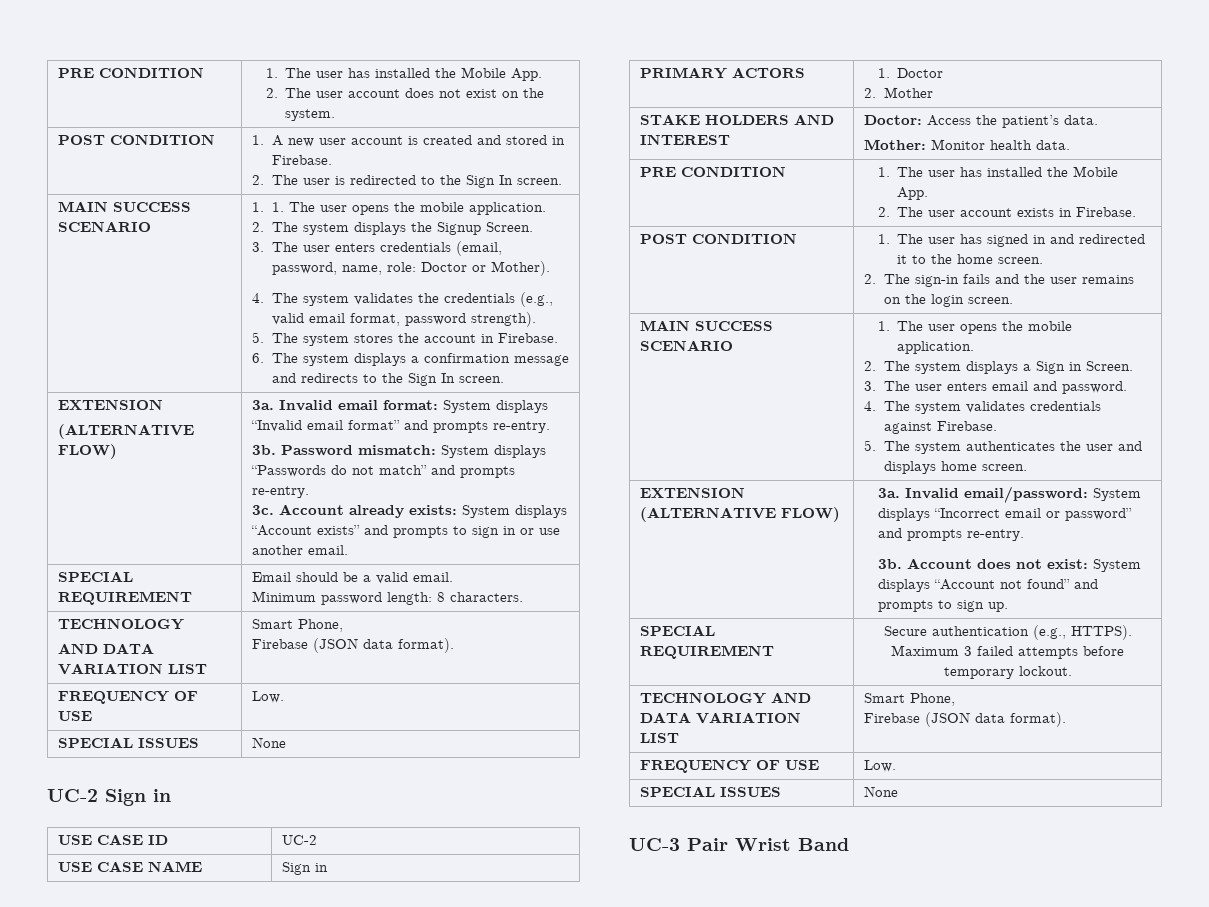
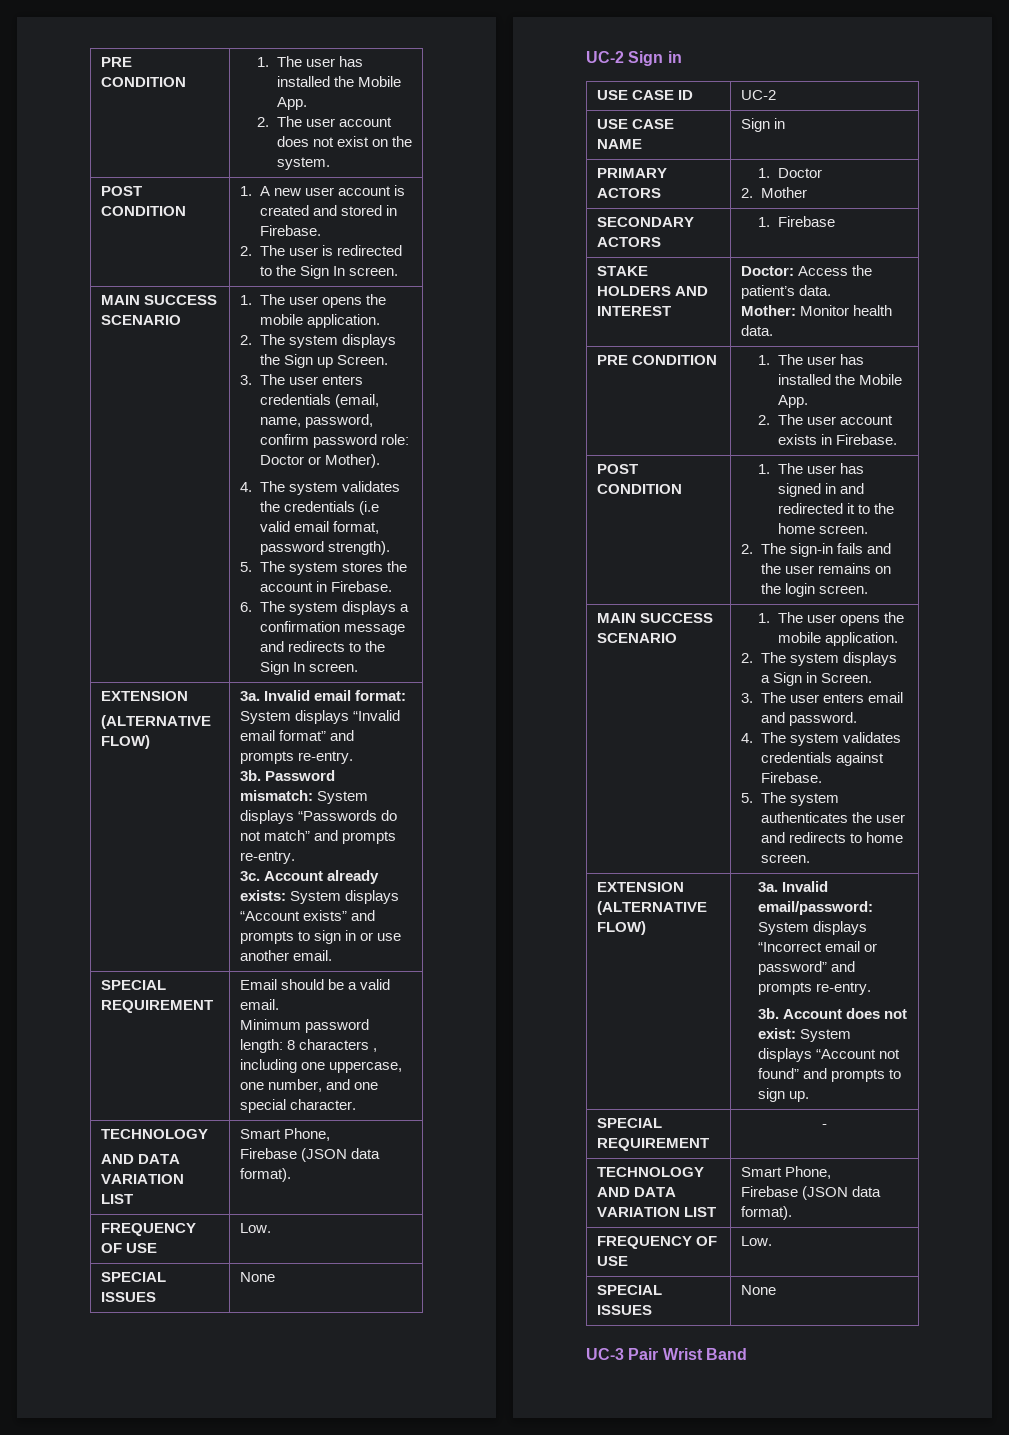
  POST CONDITION | 1. A new user account is created and stored in Firebase.
  2. The user is redirected to the Sign In screen.
- MAIN SUCCESS SCENARIO | 1. 1. The user opens the mobile application.
+ MAIN SUCCESS SCENARIO | 1. The user opens the mobile application.
- 2. The system displays the Signup Screen.
+ 2. The system displays the Sign up Screen.
- 3. The user enters credentials (email, password, name, role: Doctor or Mother).
+ 3. The user enters credentials (email, name, password, confirm password role: Doctor or Mother).
- 4. The system validates the credentials (e.g., valid email format, password strength).
+ 4. The system validates the credentials (i.e valid email format, password strength).
  SPECIAL REQUIREMENT | Email should be a valid email.
- Minimum password length: 8 characters.
+ Minimum password length: 8 characters , including one uppercase, one number, and one special character.
+ SECONDARY ACTORS | 1. Firebase
- 5. The system authenticates the user and displays home screen.
+ 5. The system authenticates the user and redirects to home screen.
- SPECIAL REQUIREMENT | Secure authentication (e.g., HTTPS). Maximum 3 failed attempts before temporary lockout.
+ SPECIAL REQUIREMENT | -

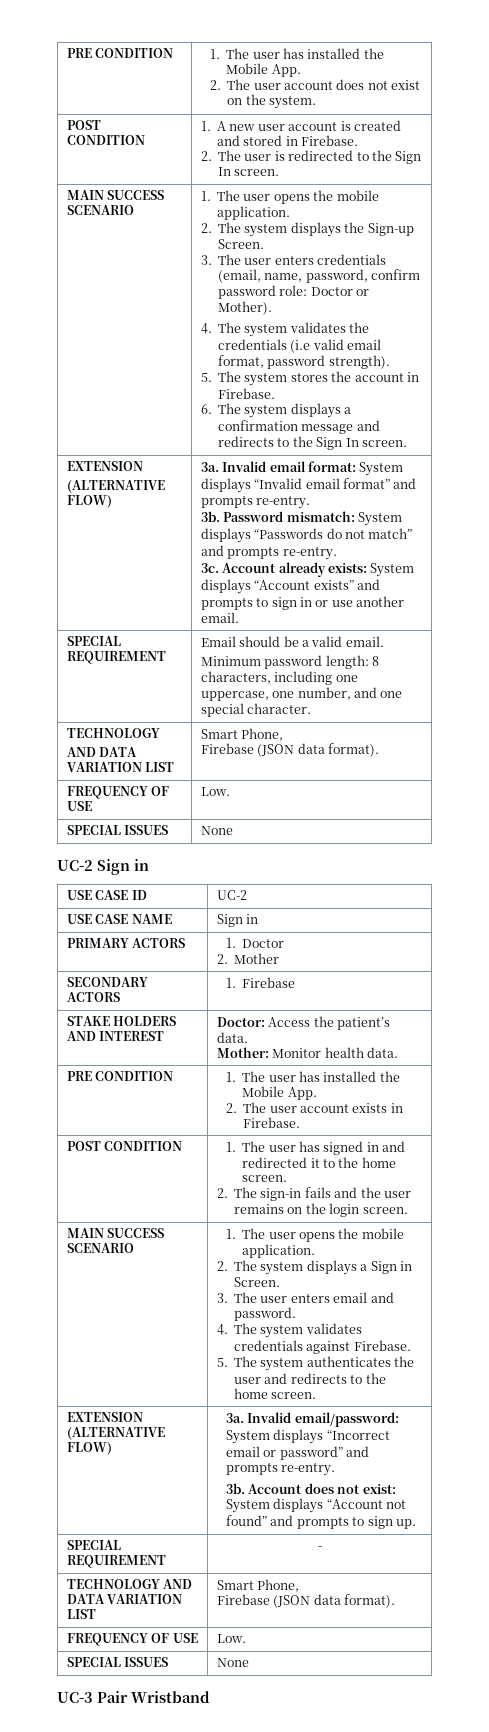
- 2. The system displays the Sign up Screen.
+ 2. The system displays the Sign-up Screen.
  SPECIAL REQUIREMENT | Email should be a valid email.
- Minimum password length: 8 characters , including one uppercase, one number, and one special character.
+ Minimum password length: 8 characters, including one uppercase, one number, and one special character.
- 5. The system authenticates the user and redirects to home screen.
+ 5. The system authenticates the user and redirects to the home screen.
- UC-3 Pair Wrist Band
+ UC-3 Pair Wristband

